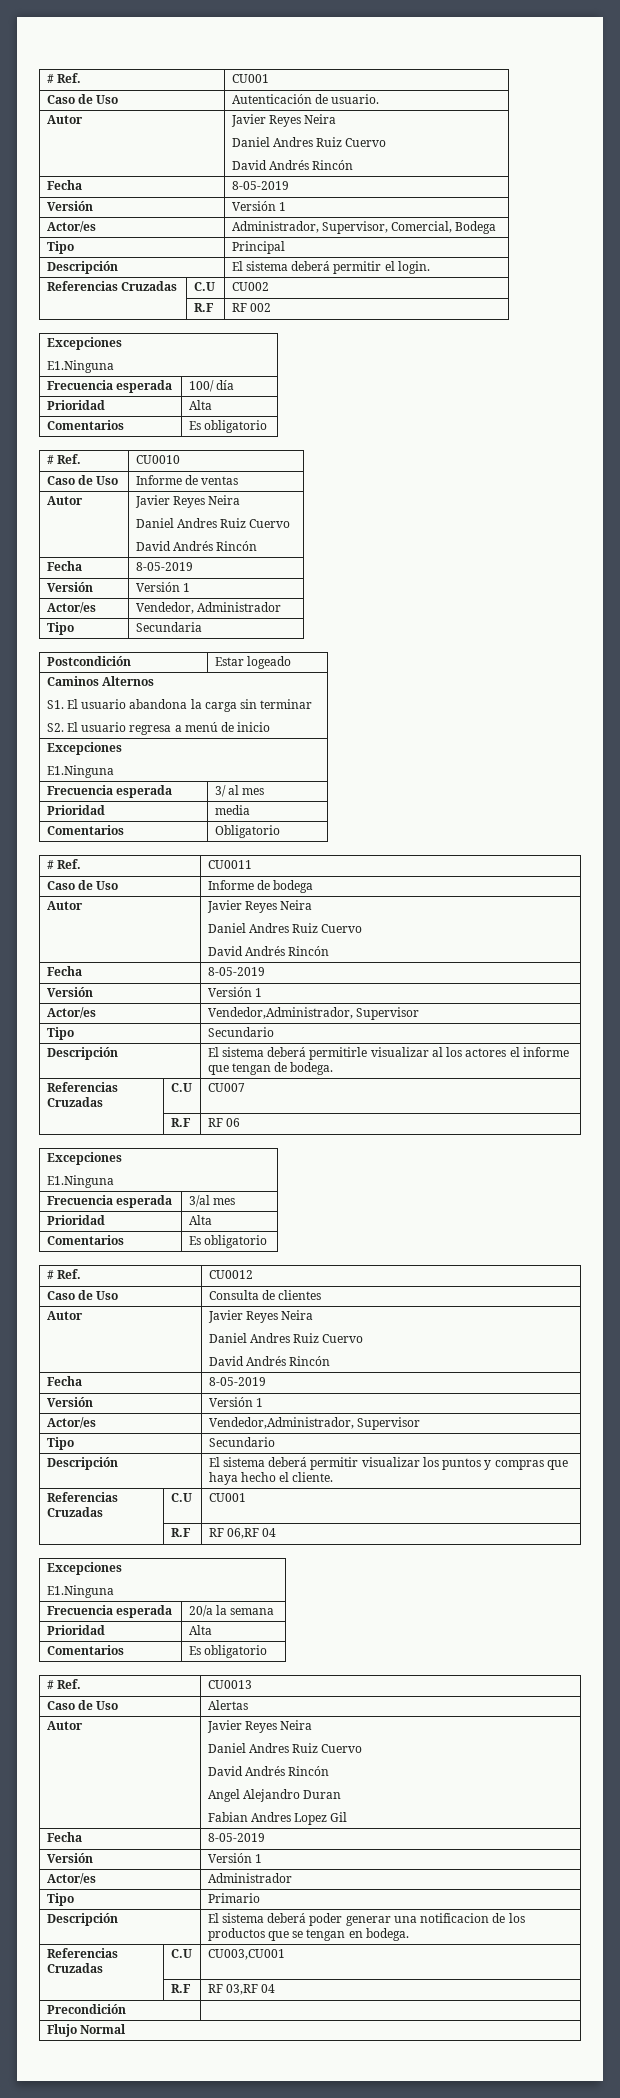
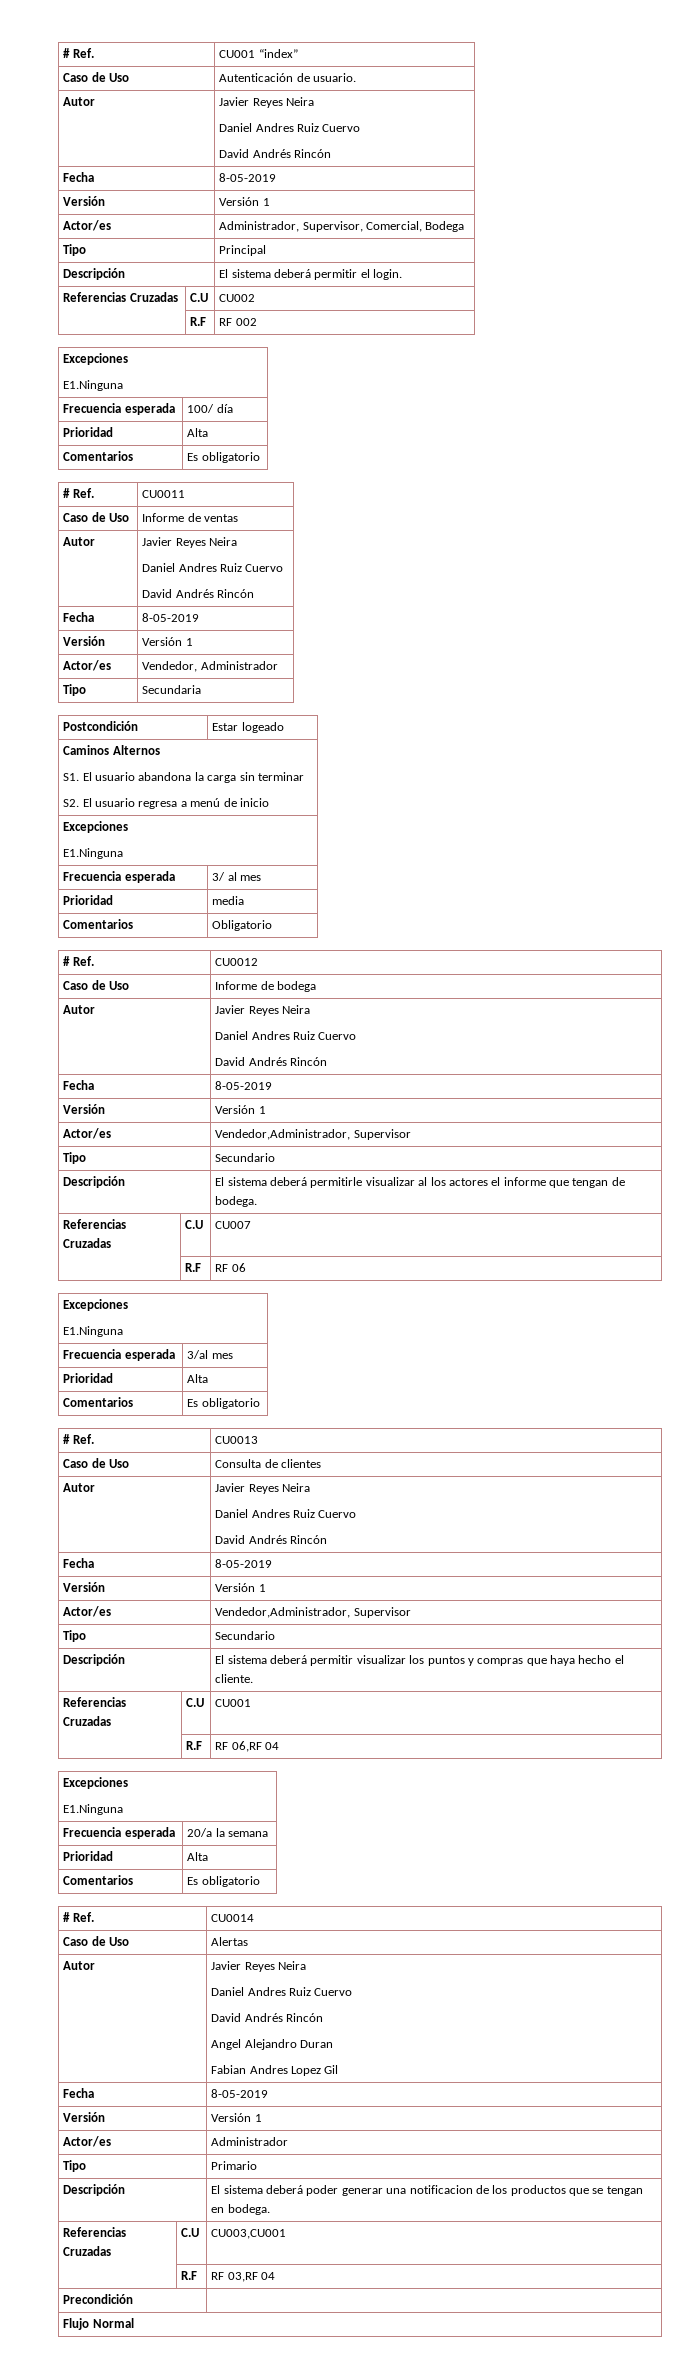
- # Ref. | CU001
+ # Ref. | CU001 “index”
- # Ref. | CU0010
+ # Ref. | CU0011
- # Ref. | CU0011
+ # Ref. | CU0012
- # Ref. | CU0012
+ # Ref. | CU0013
- # Ref. | CU0013
+ # Ref. | CU0014

